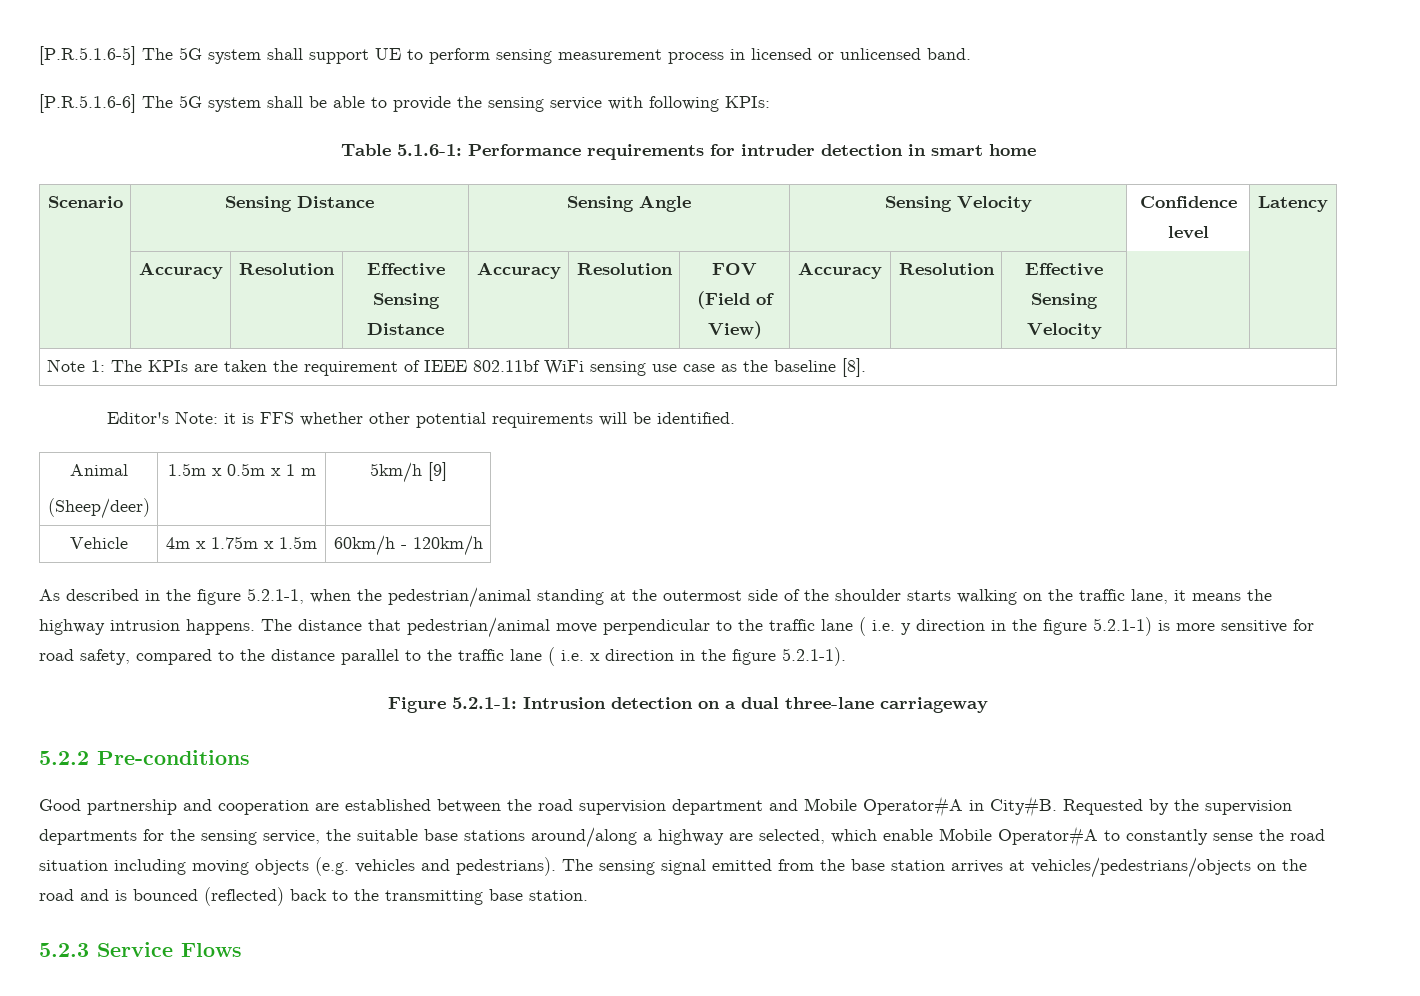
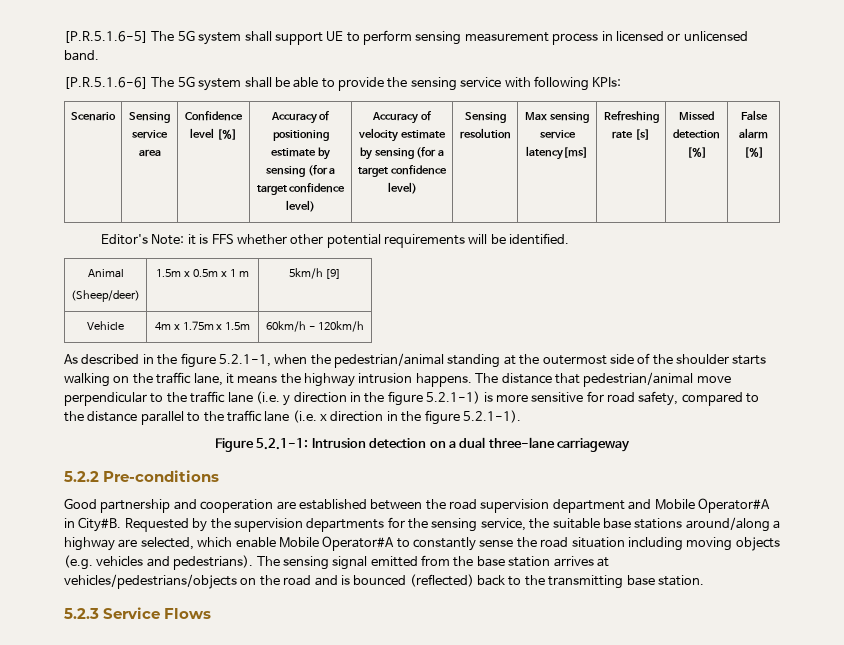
- Table 5.1.6-1: Performance requirements for intruder detection in smart home
- Scenario | Sensing Distance | Sensing Angle | Sensing Velocity | Confidence level | Latency
- | Accuracy | Resolution | Effective Sensing Distance | Accuracy | Resolution | FOV (Field of View) | Accuracy | Resolution | Effective Sensing Velocity | |
- Note 1: The KPIs are taken the requirement of IEEE 802.11bf WiFi sensing use case as the baseline [8].
+ Scenario | Sensing service area | Confidence level [%] | Accuracy of positioning estimate by sensing (for a target confidence level) | Accuracy of velocity estimate by sensing (for a target confidence level) | Sensing resolution | Max sensing service latency[ms] | Refreshing rate [s] | Missed detection [%] | False alarm [%]
- The distance that pedestrian/animal move perpendicular to the traffic lane ( i.e. y direction in the figure 5.2.1-1) is more sensitive for road safety, compared to the distance parallel to the traffic lane ( i.e. x direction in the figure 5.2.1-1).
+ The distance that pedestrian/animal move perpendicular to the traffic lane (i.e. y direction in the figure 5.2.1-1) is more sensitive for road safety, compared to the distance parallel to the traffic lane (i.e. x direction in the figure 5.2.1-1).

